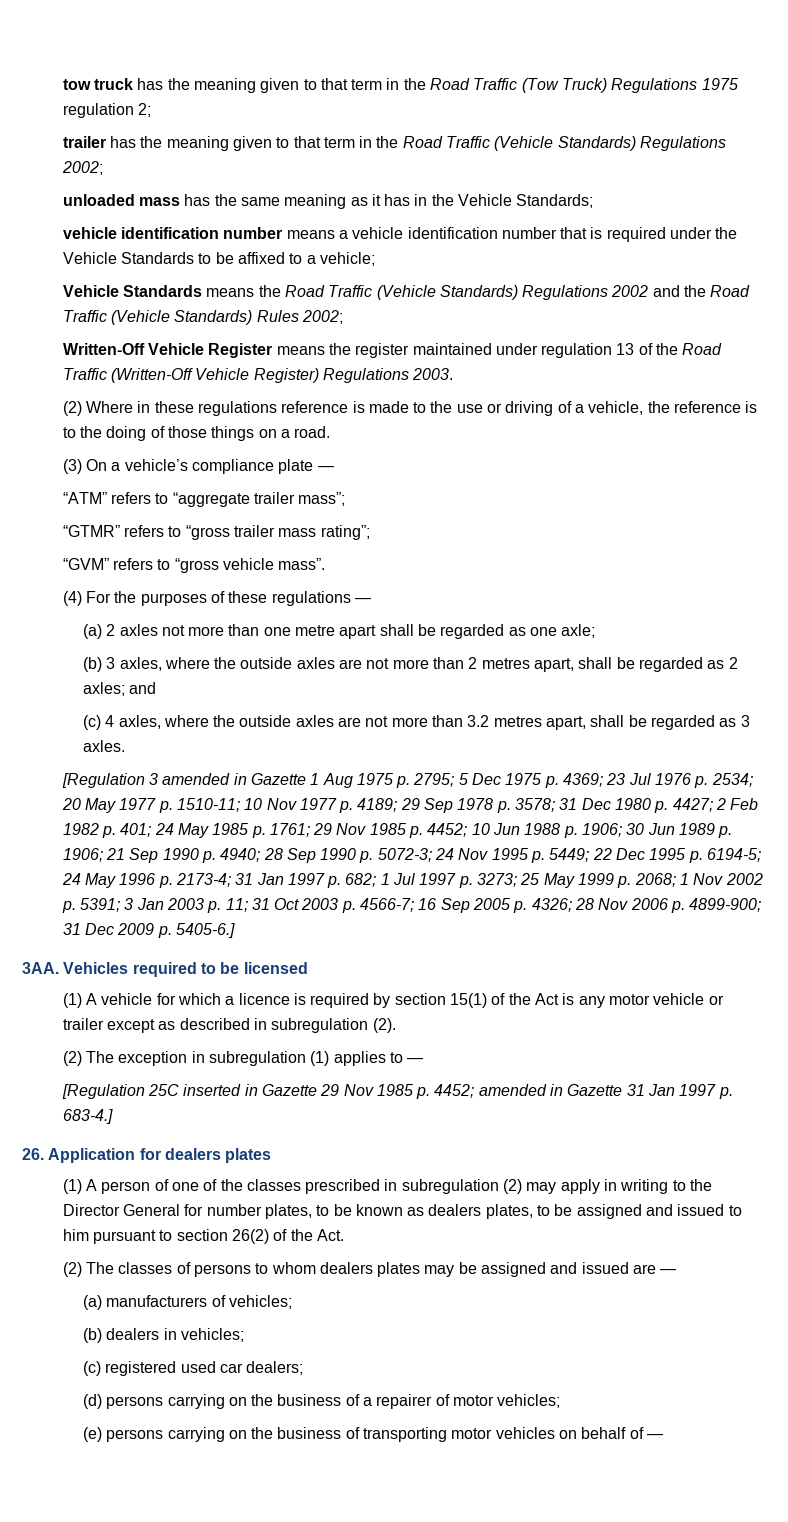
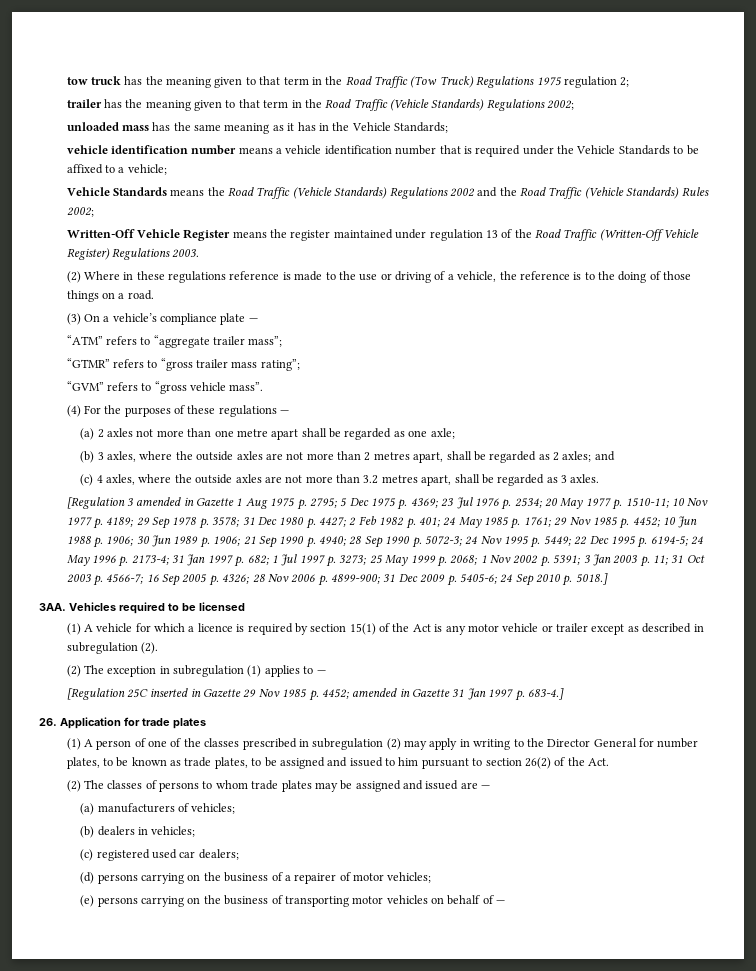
- 31 Dec 2009 p. 5405-6.]
+ 31 Dec 2009 p. 5405-6; 24 Sep 2010 p. 5018.]
- 26. Application for dealers plates
+ 26. Application for trade plates
- (1) A person of one of the classes prescribed in subregulation (2) may apply in writing to the Director General for number plates, to be known as dealers plates, to be assigned and issued to him pursuant to section 26(2) of the Act.
+ (1) A person of one of the classes prescribed in subregulation (2) may apply in writing to the Director General for number plates, to be known as trade plates, to be assigned and issued to him pursuant to section 26(2) of the Act.
- (2) The classes of persons to whom dealers plates may be assigned and issued are —
+ (2) The classes of persons to whom trade plates may be assigned and issued are —

